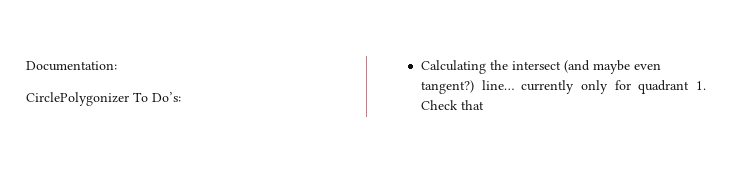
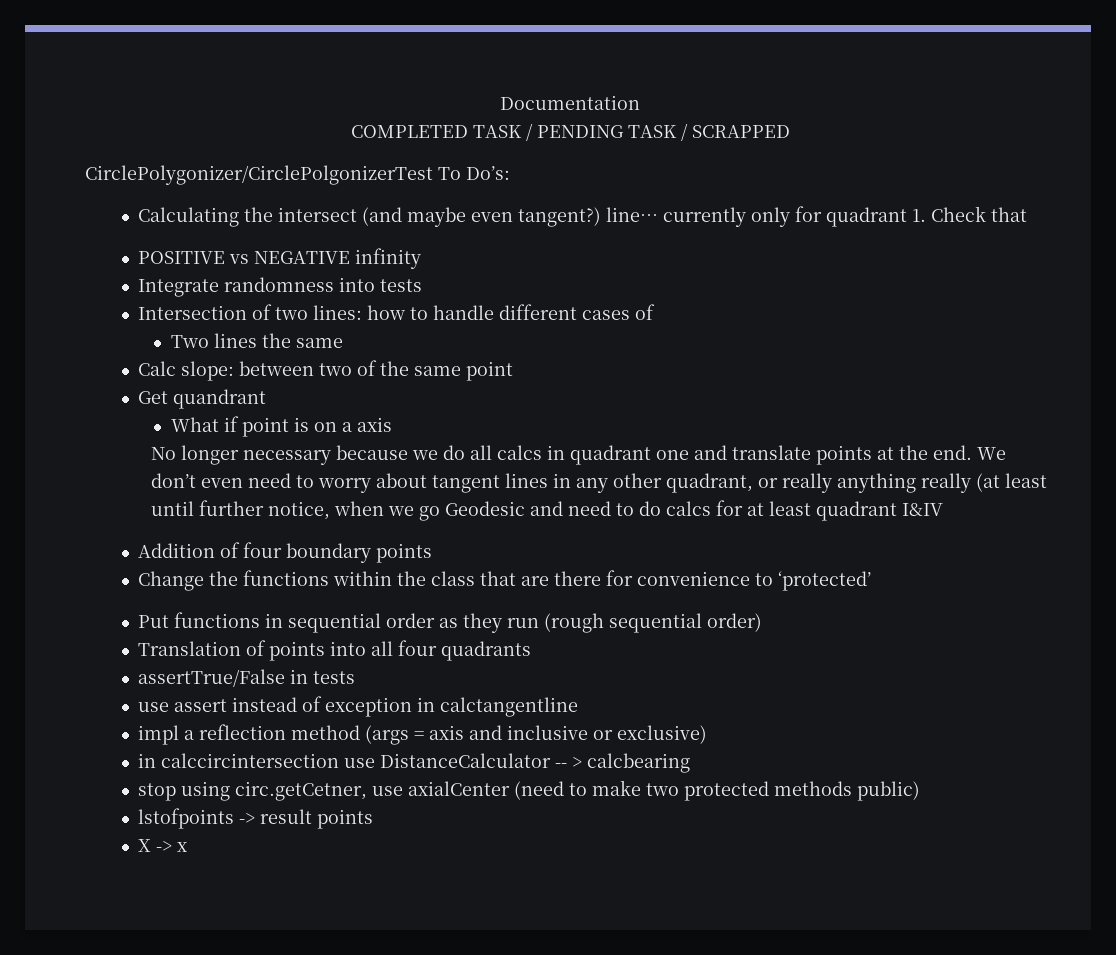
- Documentation:
- CirclePolygonizer To Do’s:
+ Documentation
+ COMPLETED TASK / PENDING TASK / SCRAPPED
+ CirclePolygonizer/CirclePolgonizerTest To Do’s:
+ POSITIVE vs NEGATIVE infinity
+ Integrate randomness into tests
+ Intersection of two lines: how to handle different cases of
+ Two lines the same
+ Calc slope: between two of the same point
+ Get quandrant
+ What if point is on a axis
+ No longer necessary because we do all calcs in quadrant one and translate points at the end. We don’t even need to worry about tangent lines in any other quadrant, or really anything really (at least until further notice, when we go Geodesic and need to do calcs for at least quadrant I&IV
+ Addition of four boundary points
+ Change the functions within the class that are there for convenience to ‘protected’
+ Put functions in sequential order as they run (rough sequential order)
+ Translation of points into all four quadrants
+ assertTrue/False in tests
+ use assert instead of exception in calctangentline
+ impl a reflection method (args = axis and inclusive or exclusive)
+ in calccircintersection use DistanceCalculator -- > calcbearing
+ stop using circ.getCetner, use axialCenter (need to make two protected methods public)
+ lstofpoints -> result points
+ X -> x

